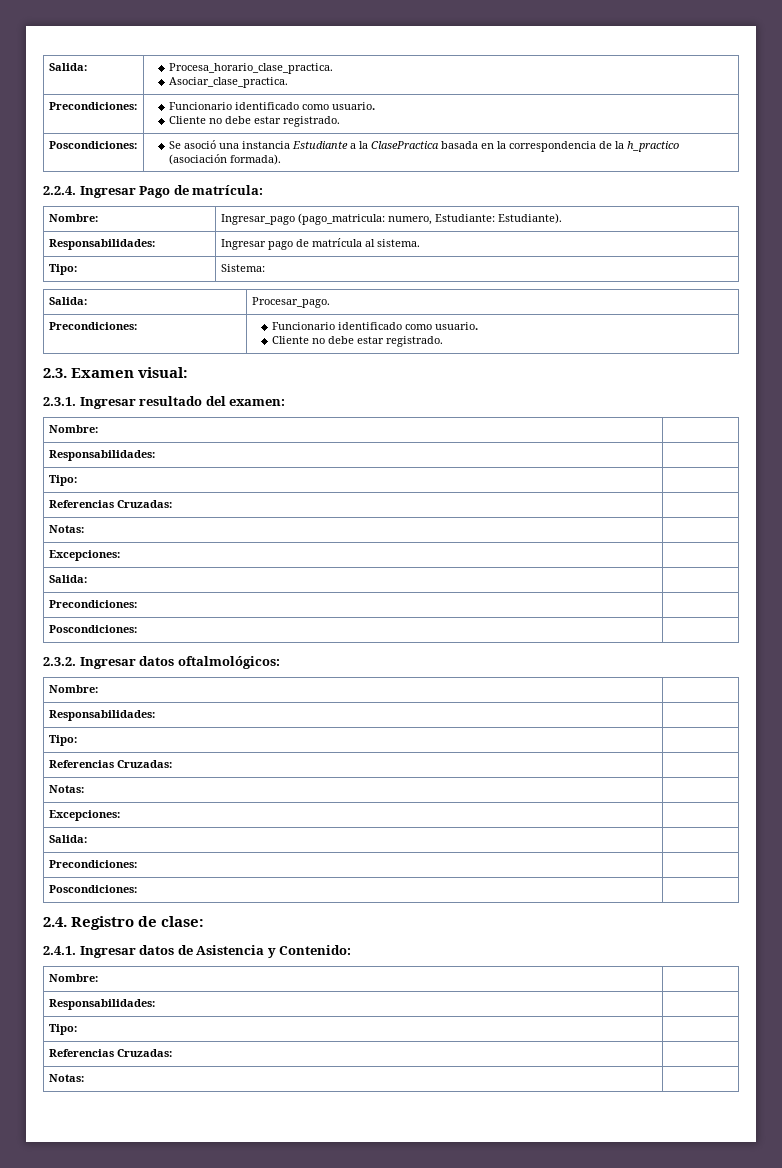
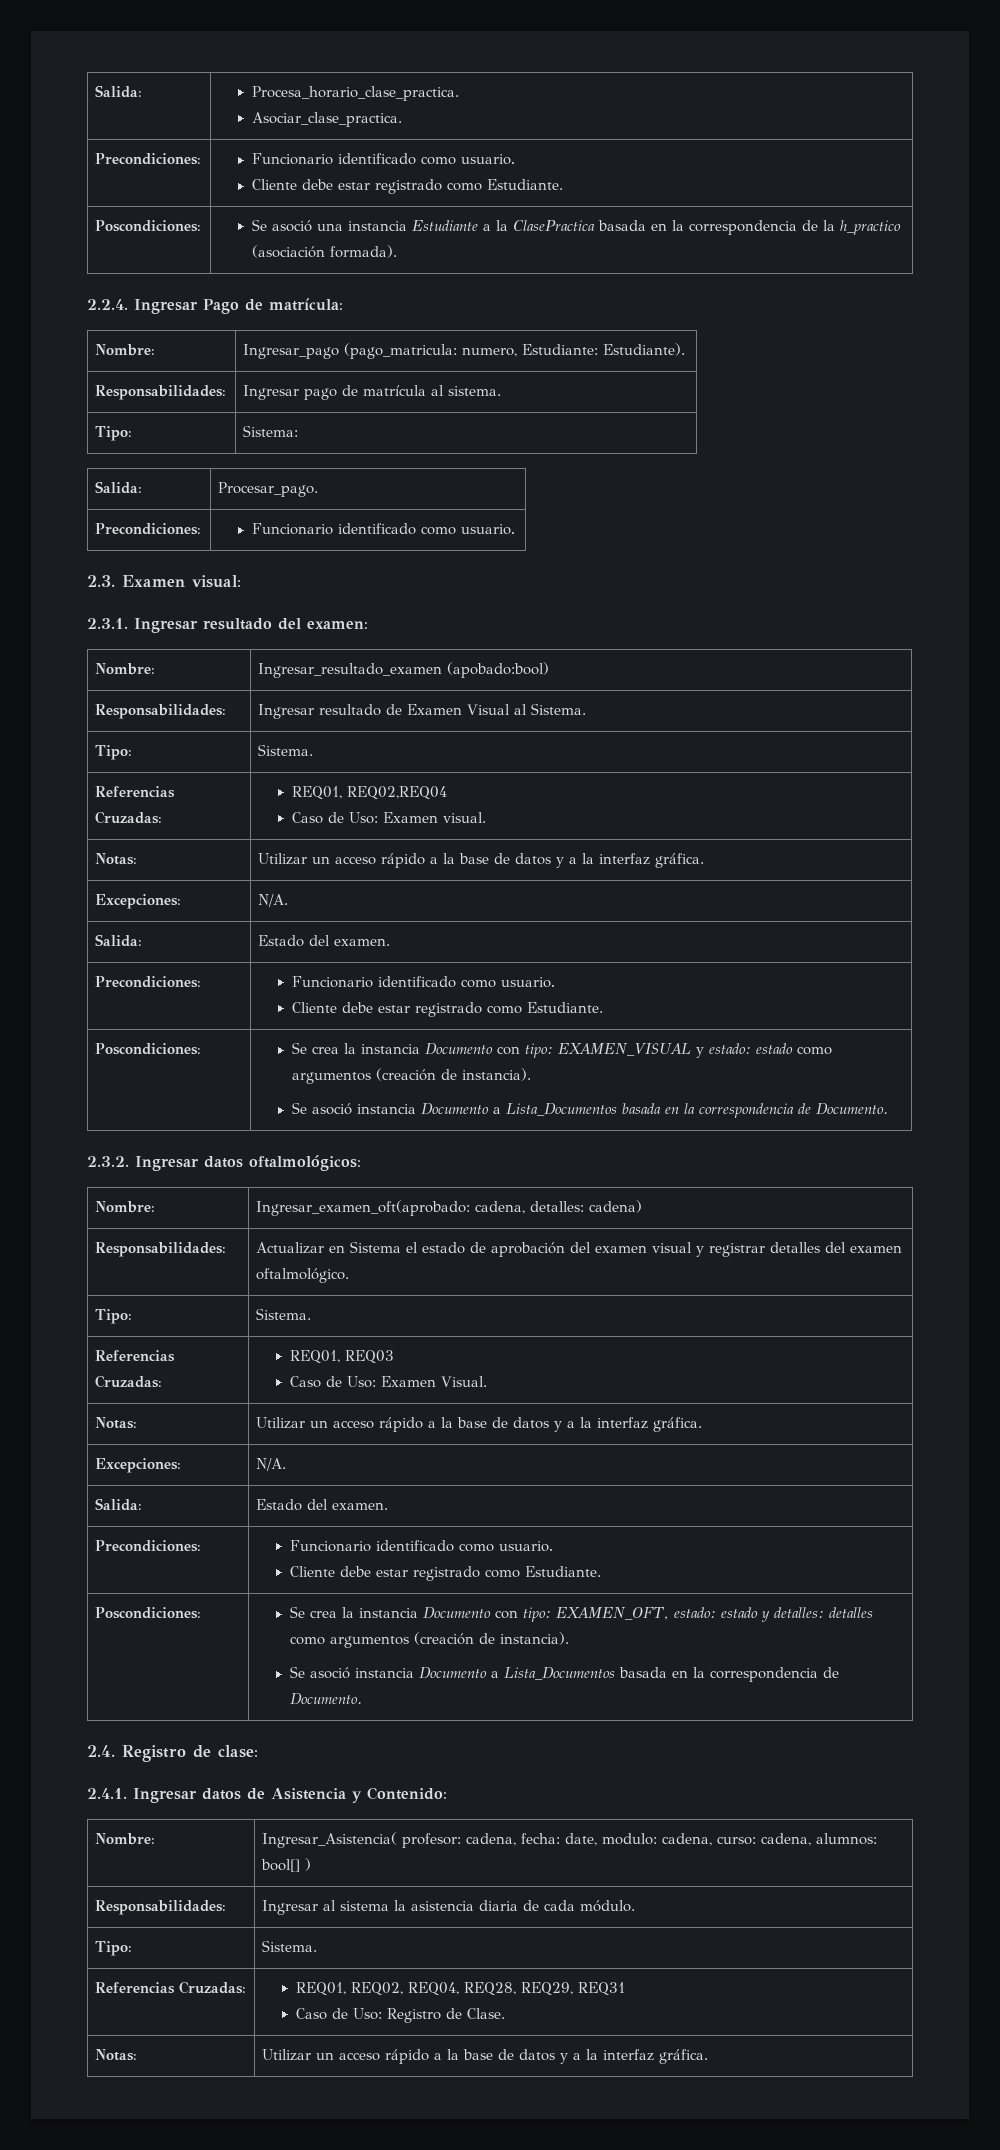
  Salida: | Procesa_horario_clase_practica.
  Asociar_clase_practica.
  Precondiciones: | Funcionario identificado como usuario.
- Cliente no debe estar registrado.
+ Cliente debe estar registrado como Estudiante.
  Salida: | Procesar_pago.
  Precondiciones: | Funcionario identificado como usuario.
- Cliente no debe estar registrado.
  2.3.1. Ingresar resultado del examen:
- Nombre: |
- Responsabilidades: |
- Tipo: |
- Referencias Cruzadas: |
- Notas: |
- Excepciones: |
- Salida: |
- Precondiciones: |
- Poscondiciones: |
+ Nombre: | Ingresar_resultado_examen (apobado:bool)
+ Responsabilidades: | Ingresar resultado de Examen Visual al Sistema.
+ Tipo: | Sistema.
+ Referencias Cruzadas: | REQ01, REQ02,REQ04
+ Caso de Uso: Examen visual.
+ Notas: | Utilizar un acceso rápido a la base de datos y a la interfaz gráfica.
+ Excepciones: | N/A.
+ Salida: | Estado del examen.
+ Precondiciones: | Funcionario identificado como usuario.
+ Cliente debe estar registrado como Estudiante.
+ Poscondiciones: | Se crea la instancia Documento con tipo: EXAMEN_VISUAL y estado: estado como argumentos (creación de instancia).
+ Se asoció instancia Documento a Lista_Documentos basada en la correspondencia de Documento.
  2.3.2. Ingresar datos oftalmológicos:
- Nombre: |
- Responsabilidades: |
- Tipo: |
- Referencias Cruzadas: |
- Notas: |
- Excepciones: |
- Salida: |
- Precondiciones: |
- Poscondiciones: |
+ Nombre: | Ingresar_examen_oft(aprobado: cadena, detalles: cadena)
+ Responsabilidades: | Actualizar en Sistema el estado de aprobación del examen visual y registrar detalles del examen oftalmológico.
+ Tipo: | Sistema.
+ Referencias Cruzadas: | REQ01, REQ03
+ Caso de Uso: Examen Visual.
+ Notas: | Utilizar un acceso rápido a la base de datos y a la interfaz gráfica.
+ Excepciones: | N/A.
+ Salida: | Estado del examen.
+ Precondiciones: | Funcionario identificado como usuario.
+ Cliente debe estar registrado como Estudiante.
+ Poscondiciones: | Se crea la instancia Documento con tipo: EXAMEN_OFT, estado: estado y detalles: detalles como argumentos (creación de instancia).
+ Se asoció instancia Documento a Lista_Documentos basada en la correspondencia de Documento.
  2.4.1. Ingresar datos de Asistencia y Contenido:
- Nombre: |
- Responsabilidades: |
- Tipo: |
- Referencias Cruzadas: |
- Notas: |
+ Nombre: | Ingresar_Asistencia( profesor: cadena, fecha: date, modulo: cadena, curso: cadena, alumnos: bool[] )
+ Responsabilidades: | Ingresar al sistema la asistencia diaria de cada módulo.
+ Tipo: | Sistema.
+ Referencias Cruzadas: | REQ01, REQ02, REQ04, REQ28, REQ29, REQ31
+ Caso de Uso: Registro de Clase.
+ Notas: | Utilizar un acceso rápido a la base de datos y a la interfaz gráfica.

